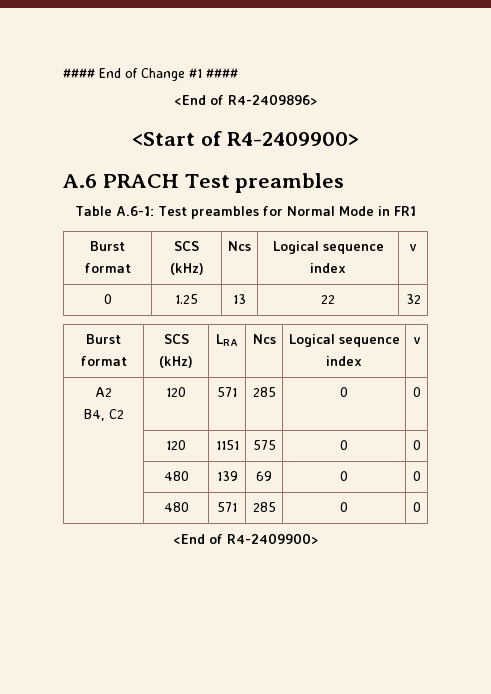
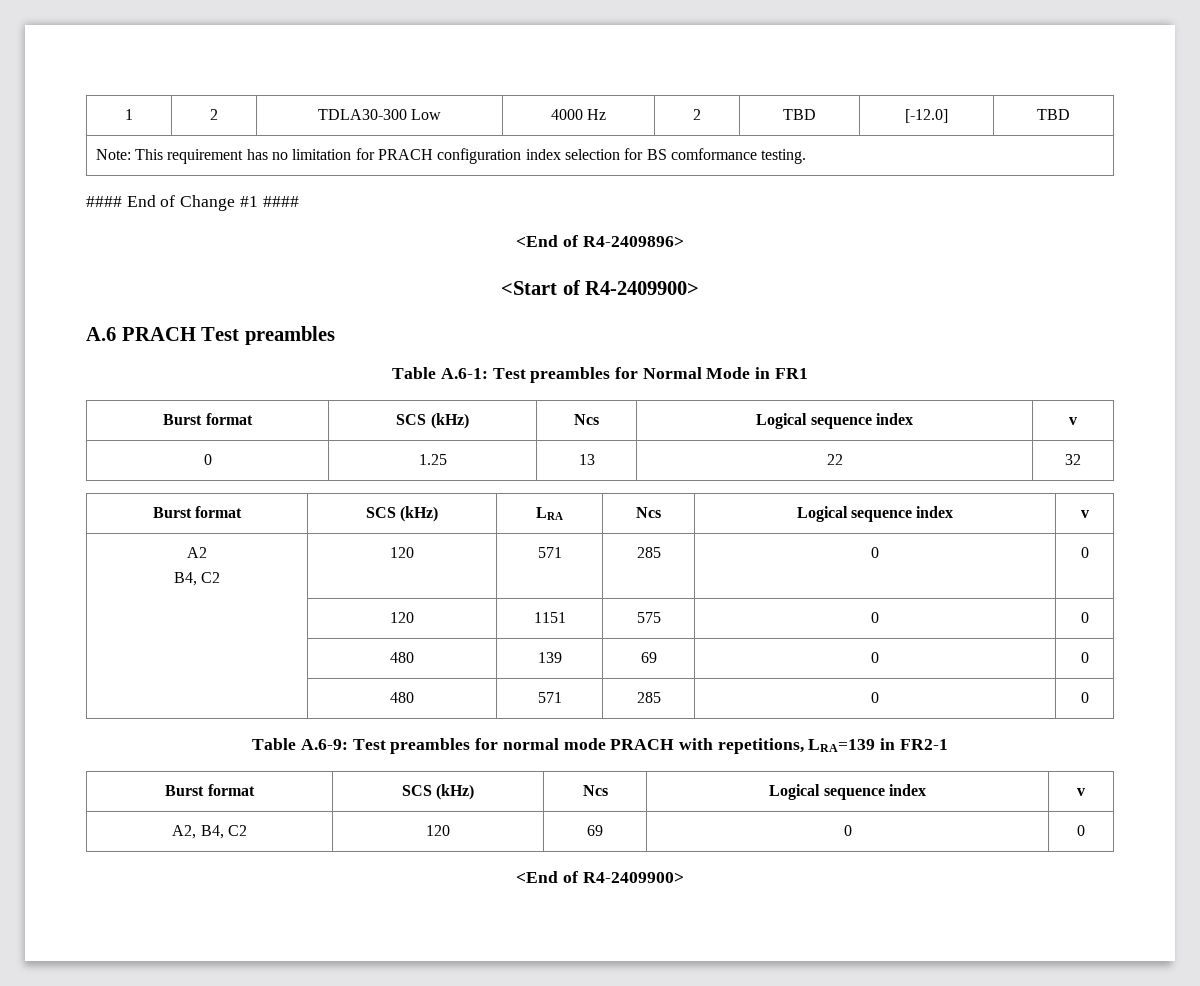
+ 1 | 2 | TDLA30-300 Low | 4000 Hz | 2 | TBD | [-12.0] | TBD
+ Note: This requirement has no limitation for PRACH configuration index selection for BS comformance testing.
+ Table A.6-9: Test preambles for normal mode PRACH with repetitions, LRA=139 in FR2-1
+ Burst format | SCS (kHz) | Ncs | Logical sequence index | v
+ A2, B4, C2 | 120 | 69 | 0 | 0

